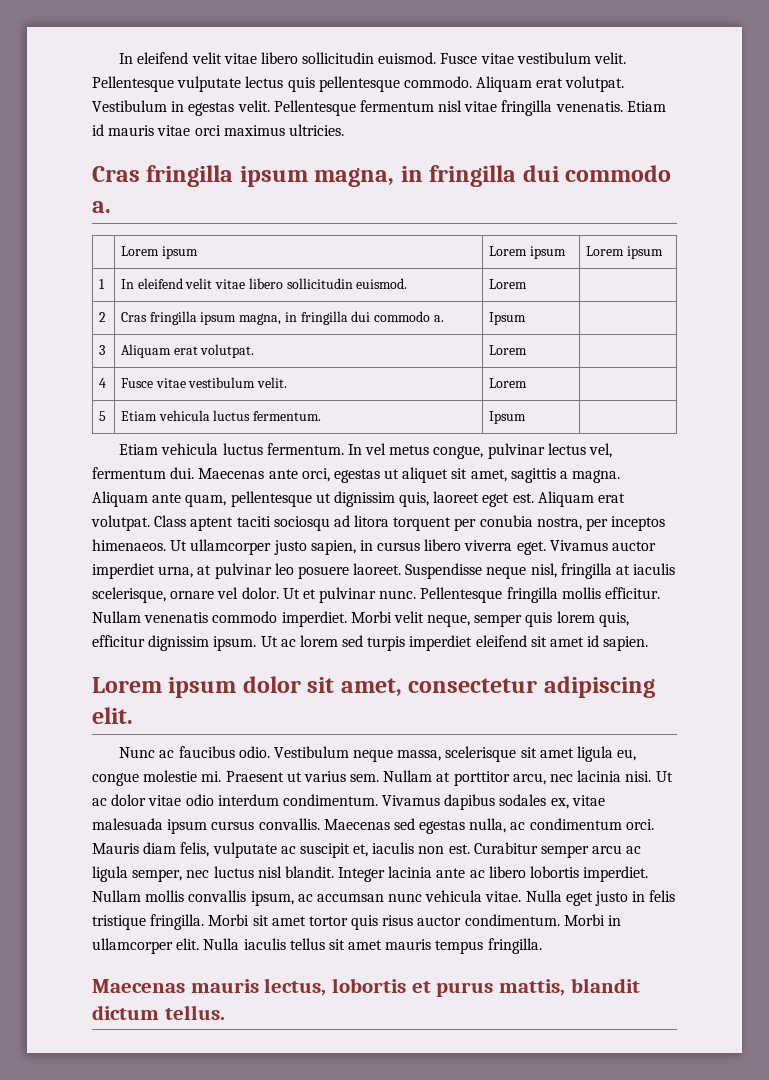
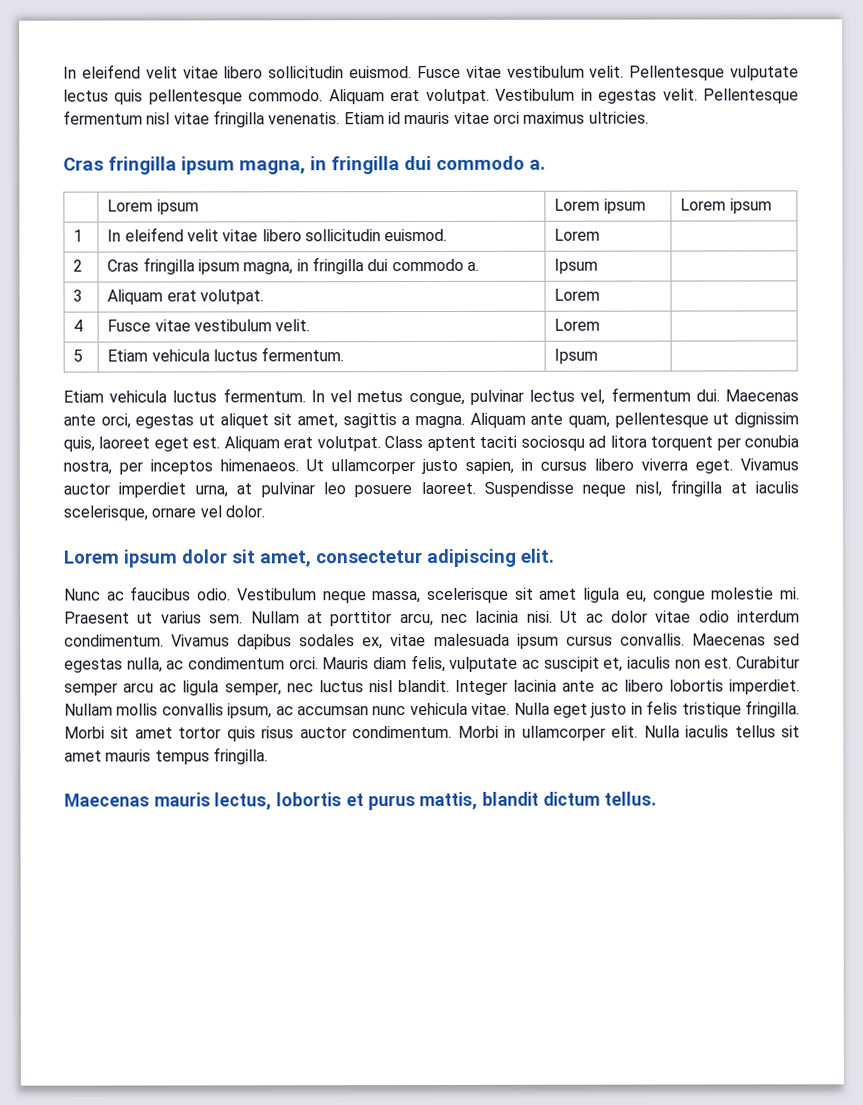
- Ut et pulvinar nunc. Pellentesque fringilla mollis efficitur. Nullam venenatis commodo imperdiet. Morbi velit neque, semper quis lorem quis, efficitur dignissim ipsum. Ut ac lorem sed turpis imperdiet eleifend sit amet id sapien.

